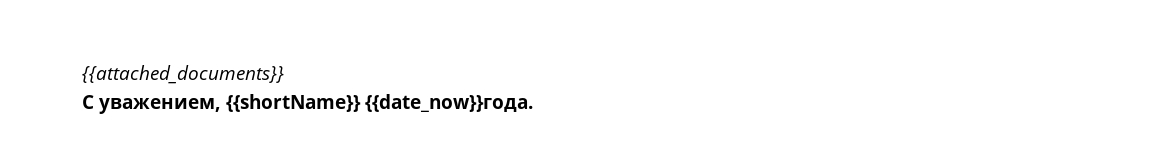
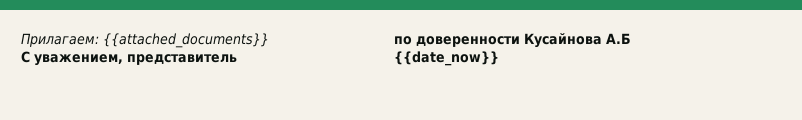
- {{attached_documents}}
+ Прилагаем: {{attached_documents}}
- С уважением, {{shortName}} {{date_now}}года.
+ С уважением, представитель
+ по доверенности Кусайнова А.Б {{date_now}}

